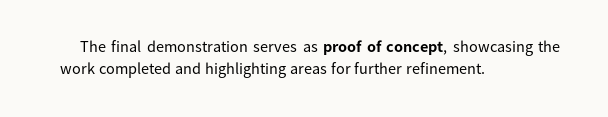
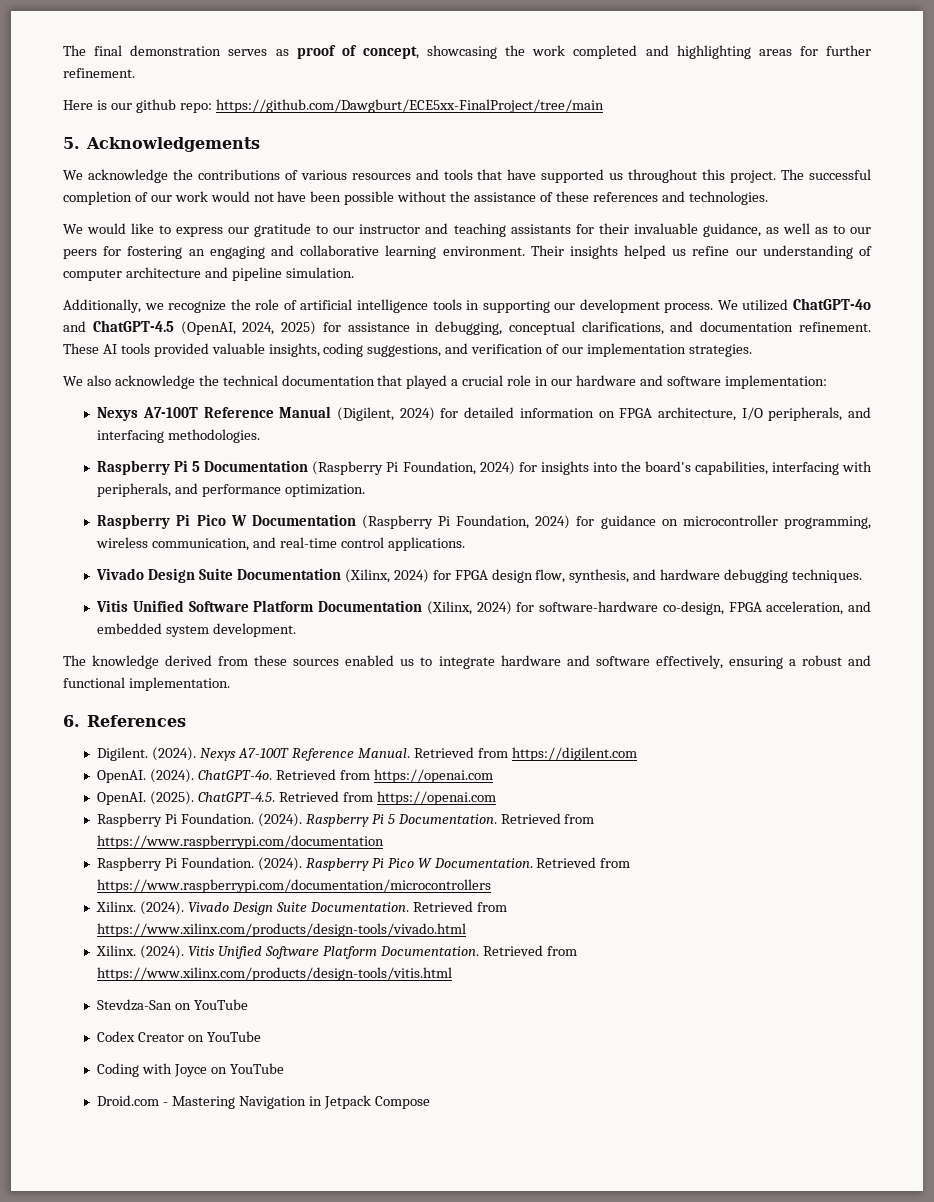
+ Here is our github repo: https://github.com/Dawgburt/ECE5xx-FinalProject/tree/main
+ 5. Acknowledgements
+ We acknowledge the contributions of various resources and tools that have supported us throughout this project. The successful completion of our work would not have been possible without the assistance of these references and technologies.
+ We would like to express our gratitude to our instructor and teaching assistants for their invaluable guidance, as well as to our peers for fostering an engaging and collaborative learning environment. Their insights helped us refine our understanding of computer architecture and pipeline simulation.
+ Additionally, we recognize the role of artificial intelligence tools in supporting our development process. We utilized ChatGPT-4o and ChatGPT-4.5 (OpenAI, 2024, 2025) for assistance in debugging, conceptual clarifications, and documentation refinement. These AI tools provided valuable insights, coding suggestions, and verification of our implementation strategies.
+ We also acknowledge the technical documentation that played a crucial role in our hardware and software implementation:
+ Nexys A7-100T Reference Manual (Digilent, 2024) for detailed information on FPGA architecture, I/O peripherals, and interfacing methodologies.
+ Raspberry Pi 5 Documentation (Raspberry Pi Foundation, 2024) for insights into the board's capabilities, interfacing with peripherals, and performance optimization.
+ Raspberry Pi Pico W Documentation (Raspberry Pi Foundation, 2024) for guidance on microcontroller programming, wireless communication, and real-time control applications.
+ Vivado Design Suite Documentation (Xilinx, 2024) for FPGA design flow, synthesis, and hardware debugging techniques.
+ Vitis Unified Software Platform Documentation (Xilinx, 2024) for software-hardware co-design, FPGA acceleration, and embedded system development.
+ The knowledge derived from these sources enabled us to integrate hardware and software effectively, ensuring a robust and functional implementation.
+ 6. References
+ Digilent. (2024). Nexys A7-100T Reference Manual. Retrieved from https://digilent.com
+ OpenAI. (2024). ChatGPT-4o. Retrieved from https://openai.com
+ OpenAI. (2025). ChatGPT-4.5. Retrieved from https://openai.com
+ Raspberry Pi Foundation. (2024). Raspberry Pi 5 Documentation. Retrieved from https://www.raspberrypi.com/documentation
+ Raspberry Pi Foundation. (2024). Raspberry Pi Pico W Documentation. Retrieved from https://www.raspberrypi.com/documentation/microcontrollers
+ Xilinx. (2024). Vivado Design Suite Documentation. Retrieved from https://www.xilinx.com/products/design-tools/vivado.html
+ Xilinx. (2024). Vitis Unified Software Platform Documentation. Retrieved from https://www.xilinx.com/products/design-tools/vitis.html
+ Stevdza-San on YouTube
+ Codex Creator on YouTube
+ Coding with Joyce on YouTube
+ Droid.com - Mastering Navigation in Jetpack Compose

